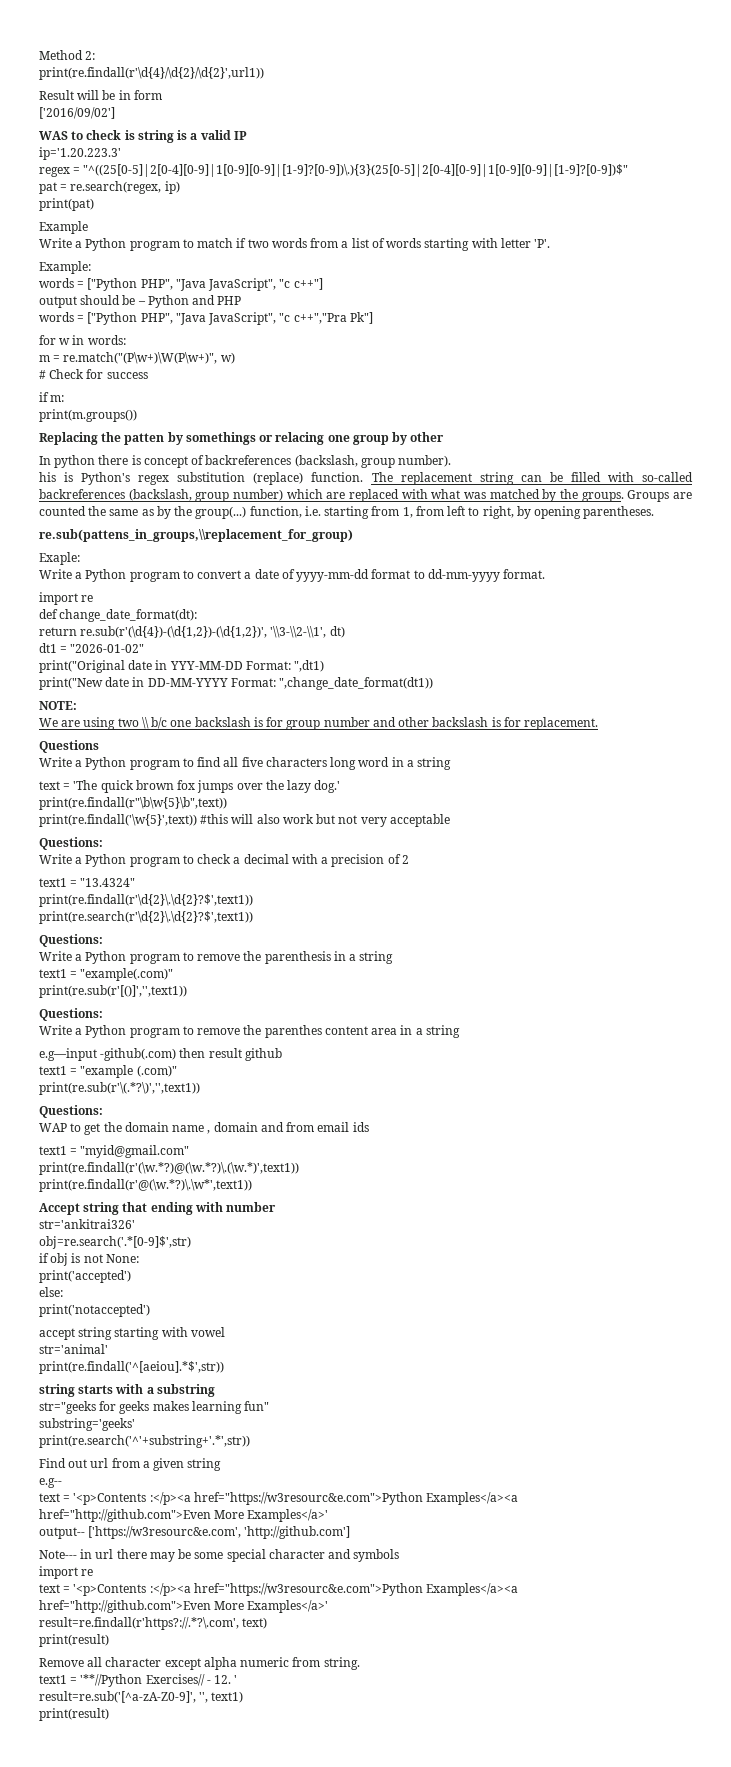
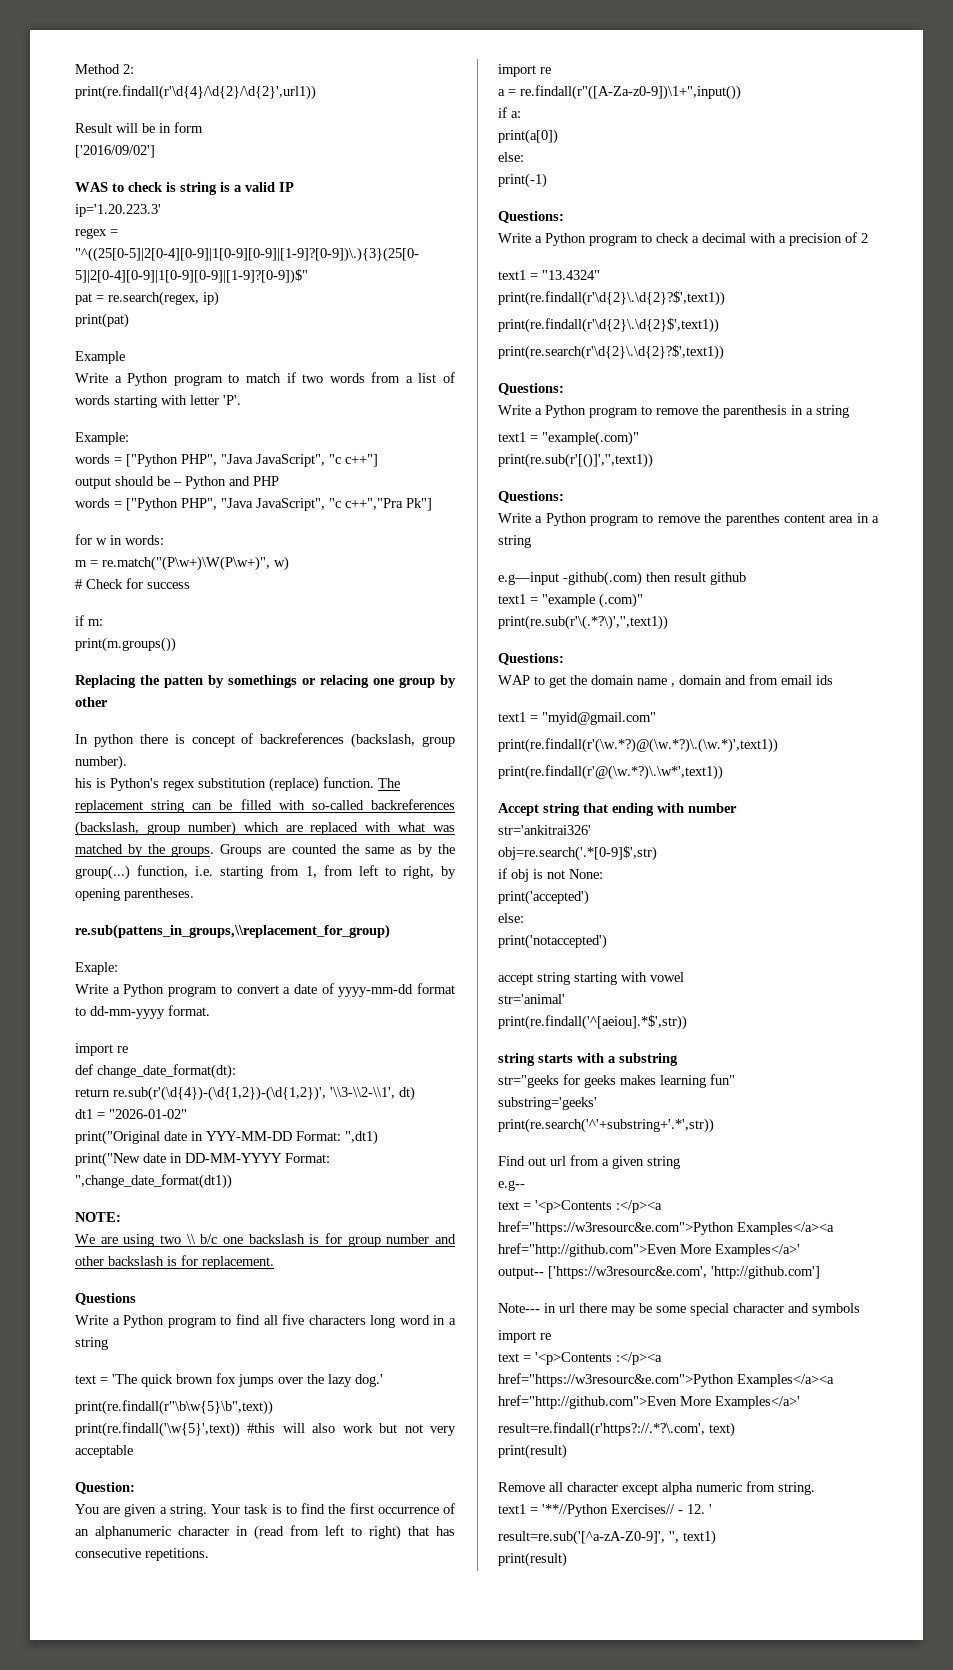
+ Question:
+ You are given a string. Your task is to find the first occurrence of an alphanumeric character in (read from left to right) that has consecutive repetitions.
+ import re
+ a = re.findall(r"([A-Za-z0-9])\1+",input())
+ if a:
+ print(a[0])
+ else:
+ print(-1)
+ print(re.findall(r'\d{2}\.\d{2}$',text1))

